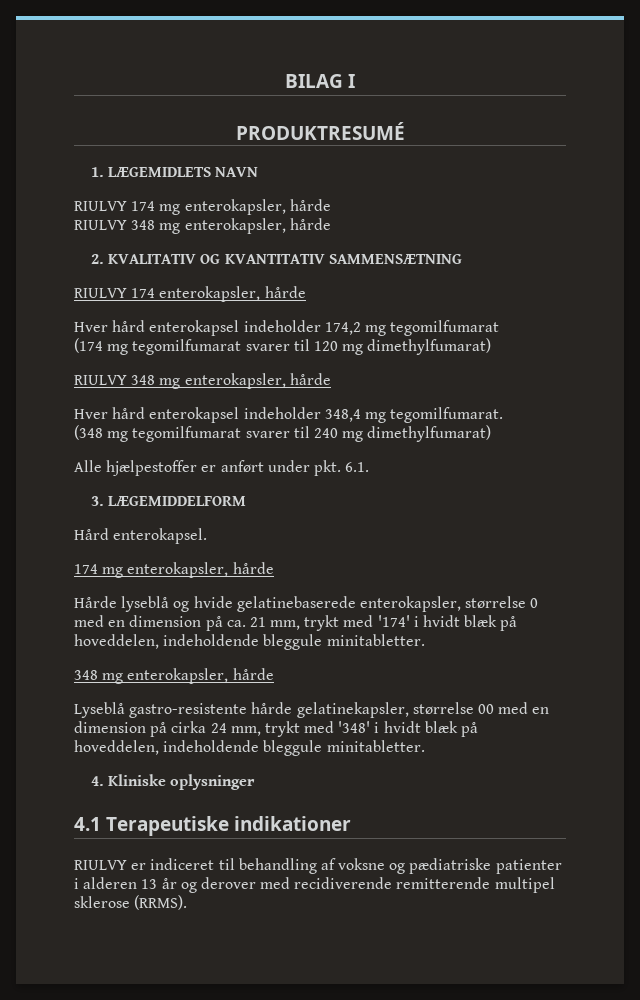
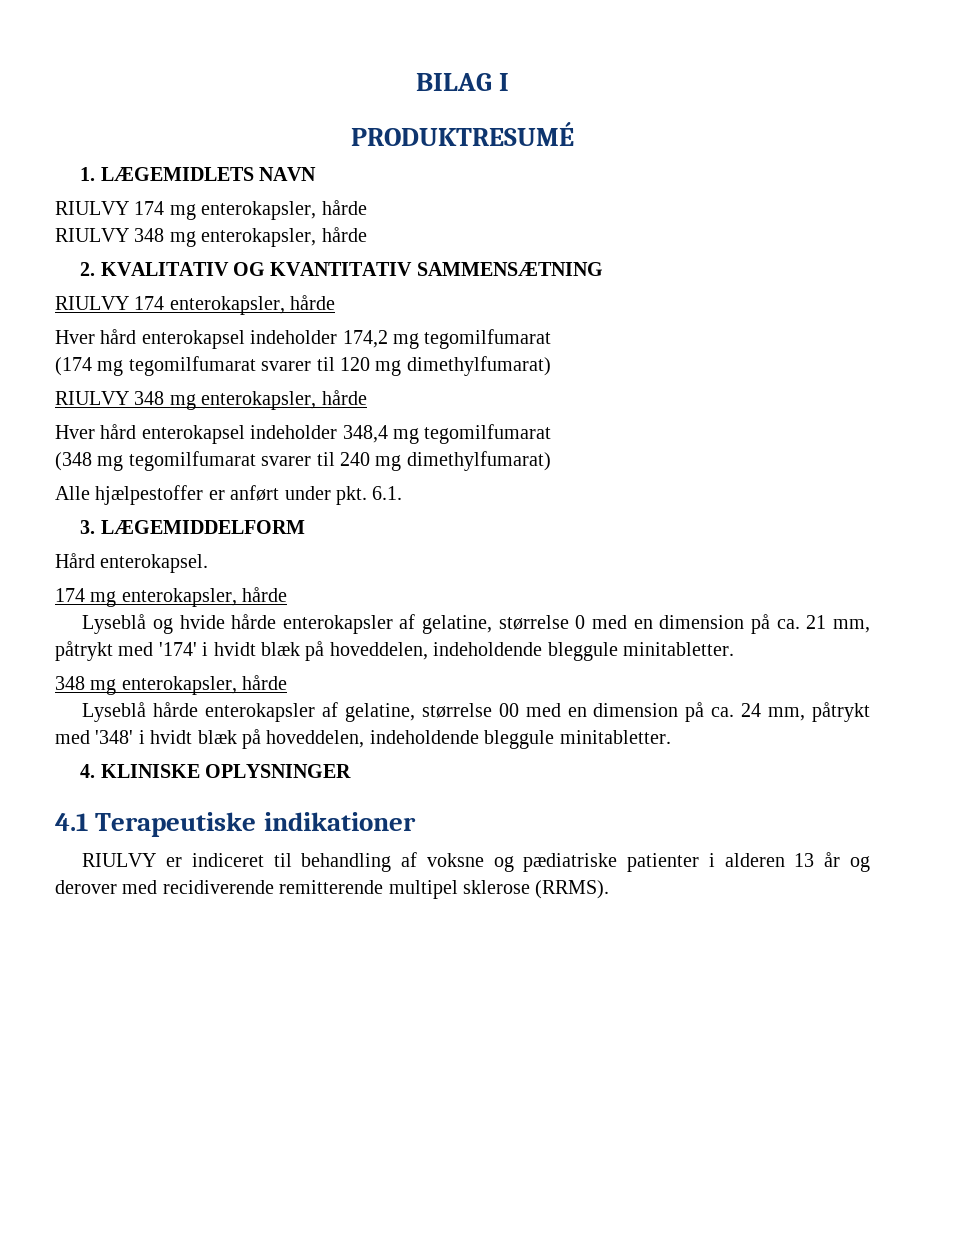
- Hver hård enterokapsel indeholder 348,4 mg tegomilfumarat.
+ Hver hård enterokapsel indeholder 348,4 mg tegomilfumarat
- Hårde lyseblå og hvide gelatinebaserede enterokapsler, størrelse 0 med en dimension på ca. 21 mm, trykt med '174' i hvidt blæk på hoveddelen, indeholdende bleggule minitabletter.
+ Lyseblå og hvide hårde enterokapsler af gelatine, størrelse 0 med en dimension på ca. 21 mm, påtrykt med '174' i hvidt blæk på hoveddelen, indeholdende bleggule minitabletter.
- Lyseblå gastro-resistente hårde gelatinekapsler, størrelse 00 med en dimension på cirka 24 mm, trykt med '348' i hvidt blæk på hoveddelen, indeholdende bleggule minitabletter.
+ Lyseblå hårde enterokapsler af gelatine, størrelse 00 med en dimension på ca. 24 mm, påtrykt med '348' i hvidt blæk på hoveddelen, indeholdende bleggule minitabletter.
- 4. Kliniske oplysninger
+ 4. KLINISKE OPLYSNINGER

